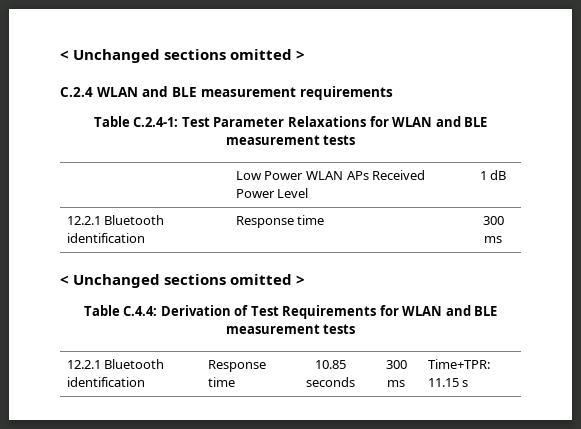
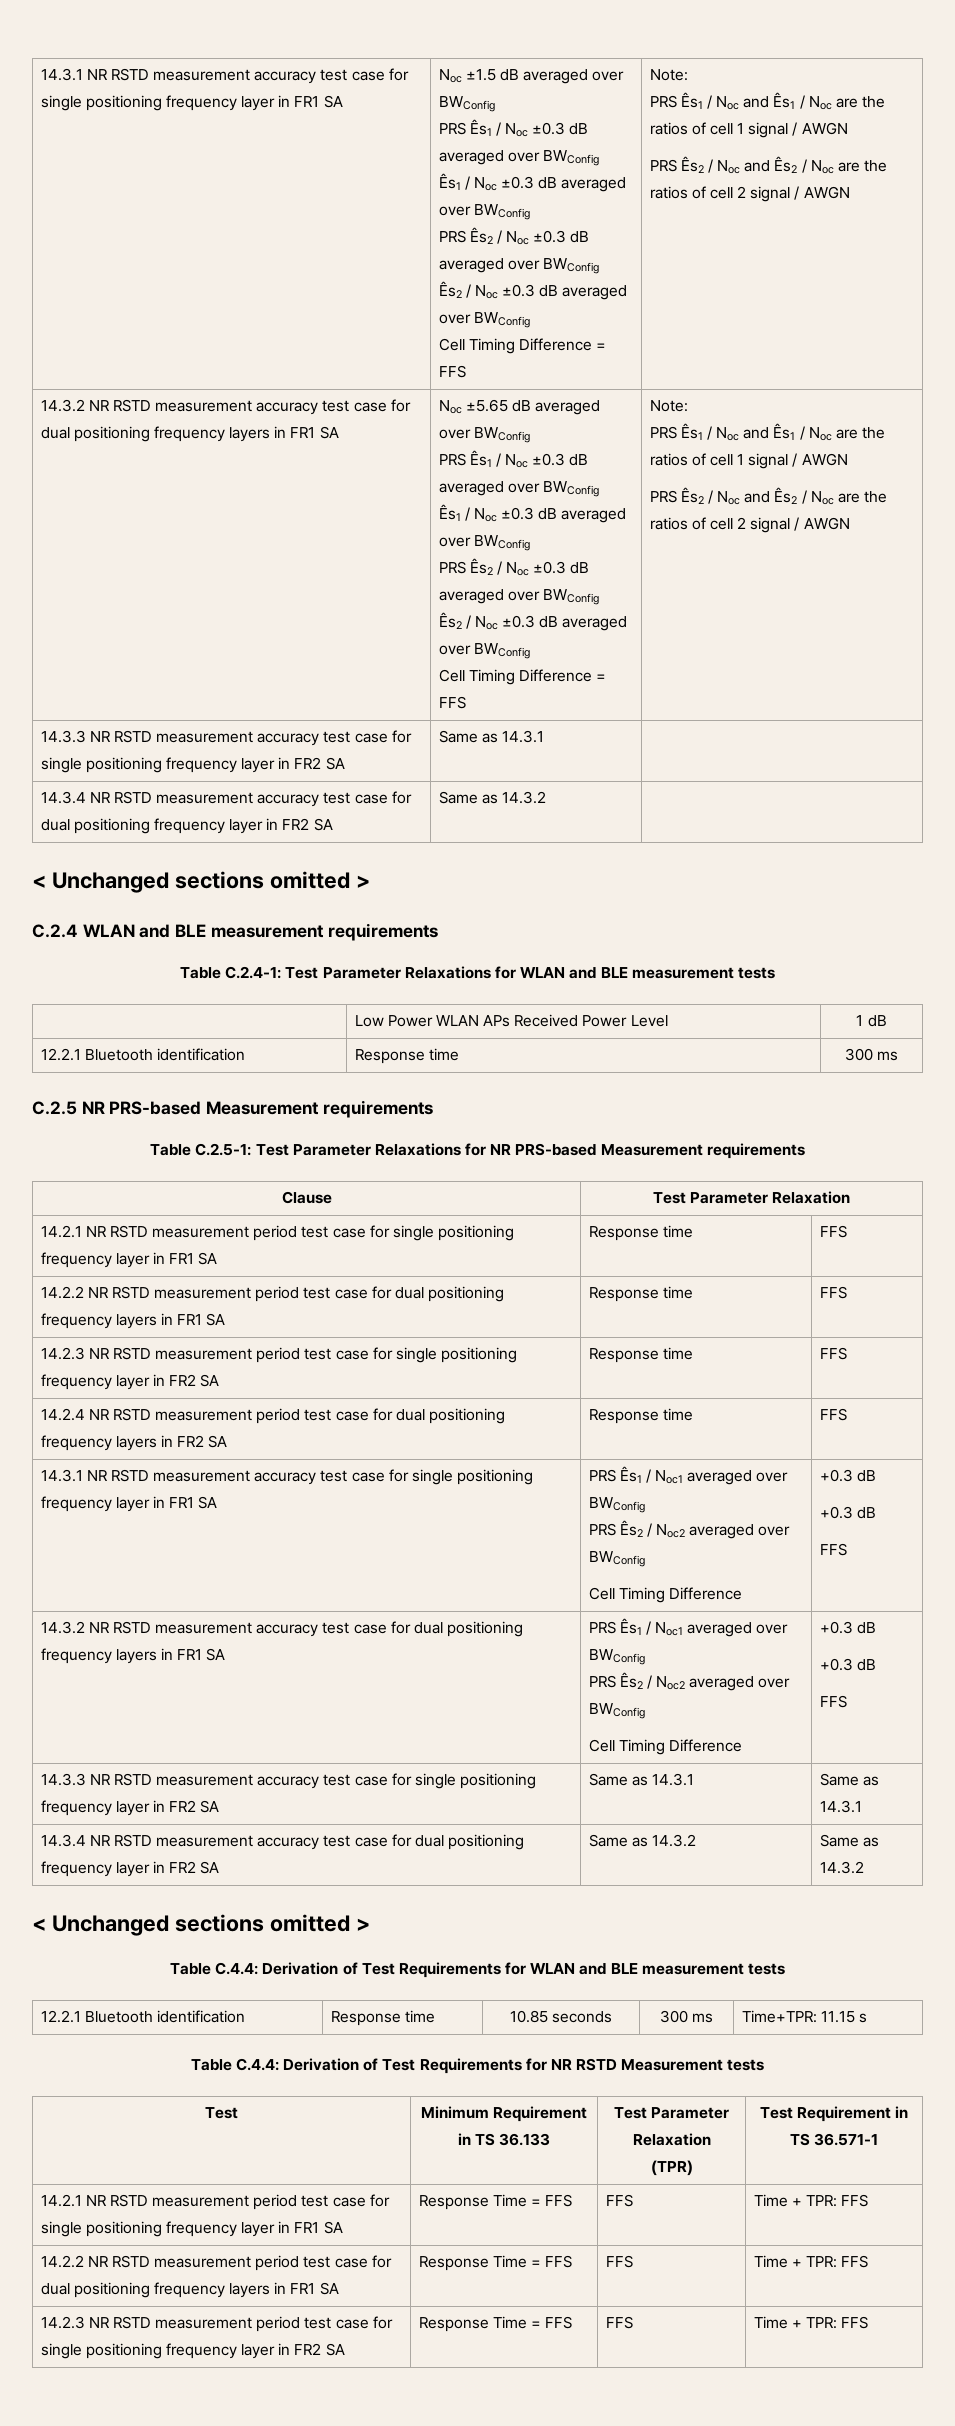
+ 14.3.1 NR RSTD measurement accuracy test case for single positioning frequency layer in FR1 SA | Noc ±1.5 dB averaged over BWConfig
+ PRS Ês1 / Noc ±0.3 dB averaged over BWConfig
+ Ês1 / Noc ±0.3 dB averaged over BWConfig
+ PRS Ês2 / Noc ±0.3 dB averaged over BWConfig
+ Ês2 / Noc ±0.3 dB averaged over BWConfig
+ Cell Timing Difference = FFS | Note:
+ PRS Ês1 / Noc and Ês1 / Noc are the ratios of cell 1 signal / AWGN
+ PRS Ês2 / Noc and Ês2 / Noc are the ratios of cell 2 signal / AWGN
+ 14.3.2 NR RSTD measurement accuracy test case for dual positioning frequency layers in FR1 SA | Noc ±5.65 dB averaged over BWConfig
+ PRS Ês1 / Noc ±0.3 dB averaged over BWConfig
+ Ês1 / Noc ±0.3 dB averaged over BWConfig
+ PRS Ês2 / Noc ±0.3 dB averaged over BWConfig
+ Ês2 / Noc ±0.3 dB averaged over BWConfig
+ Cell Timing Difference = FFS | Note:
+ PRS Ês1 / Noc and Ês1 / Noc are the ratios of cell 1 signal / AWGN
+ PRS Ês2 / Noc and Ês2 / Noc are the ratios of cell 2 signal / AWGN
+ 14.3.3 NR RSTD measurement accuracy test case for single positioning frequency layer in FR2 SA | Same as 14.3.1 |
+ 14.3.4 NR RSTD measurement accuracy test case for dual positioning frequency layer in FR2 SA | Same as 14.3.2 |
+ C.2.5 NR PRS-based Measurement requirements
+ Table C.2.5-1: Test Parameter Relaxations for NR PRS-based Measurement requirements
+ Clause | Test Parameter Relaxation
+ 14.2.1 NR RSTD measurement period test case for single positioning frequency layer in FR1 SA | Response time | FFS
+ 14.2.2 NR RSTD measurement period test case for dual positioning frequency layers in FR1 SA | Response time | FFS
+ 14.2.3 NR RSTD measurement period test case for single positioning frequency layer in FR2 SA | Response time | FFS
+ 14.2.4 NR RSTD measurement period test case for dual positioning frequency layers in FR2 SA | Response time | FFS
+ 14.3.1 NR RSTD measurement accuracy test case for single positioning frequency layer in FR1 SA | PRS Ês1 / Noc1 averaged over BWConfig
+ PRS Ês2 / Noc2 averaged over BWConfig
+ Cell Timing Difference | +0.3 dB
+ +0.3 dB
+ FFS
+ 14.3.2 NR RSTD measurement accuracy test case for dual positioning frequency layers in FR1 SA | PRS Ês1 / Noc1 averaged over BWConfig
+ PRS Ês2 / Noc2 averaged over BWConfig
+ Cell Timing Difference | +0.3 dB
+ +0.3 dB
+ FFS
+ 14.3.3 NR RSTD measurement accuracy test case for single positioning frequency layer in FR2 SA | Same as 14.3.1 | Same as 14.3.1
+ 14.3.4 NR RSTD measurement accuracy test case for dual positioning frequency layer in FR2 SA | Same as 14.3.2 | Same as 14.3.2
+ Table C.4.4: Derivation of Test Requirements for NR RSTD Measurement tests
+ Test | Minimum Requirement in TS 36.133 | Test Parameter Relaxation
+ (TPR) | Test Requirement in TS 36.571-1
+ 14.2.1 NR RSTD measurement period test case for single positioning frequency layer in FR1 SA | Response Time = FFS | FFS | Time + TPR: FFS
+ 14.2.2 NR RSTD measurement period test case for dual positioning frequency layers in FR1 SA | Response Time = FFS | FFS | Time + TPR: FFS
+ 14.2.3 NR RSTD measurement period test case for single positioning frequency layer in FR2 SA | Response Time = FFS | FFS | Time + TPR: FFS

